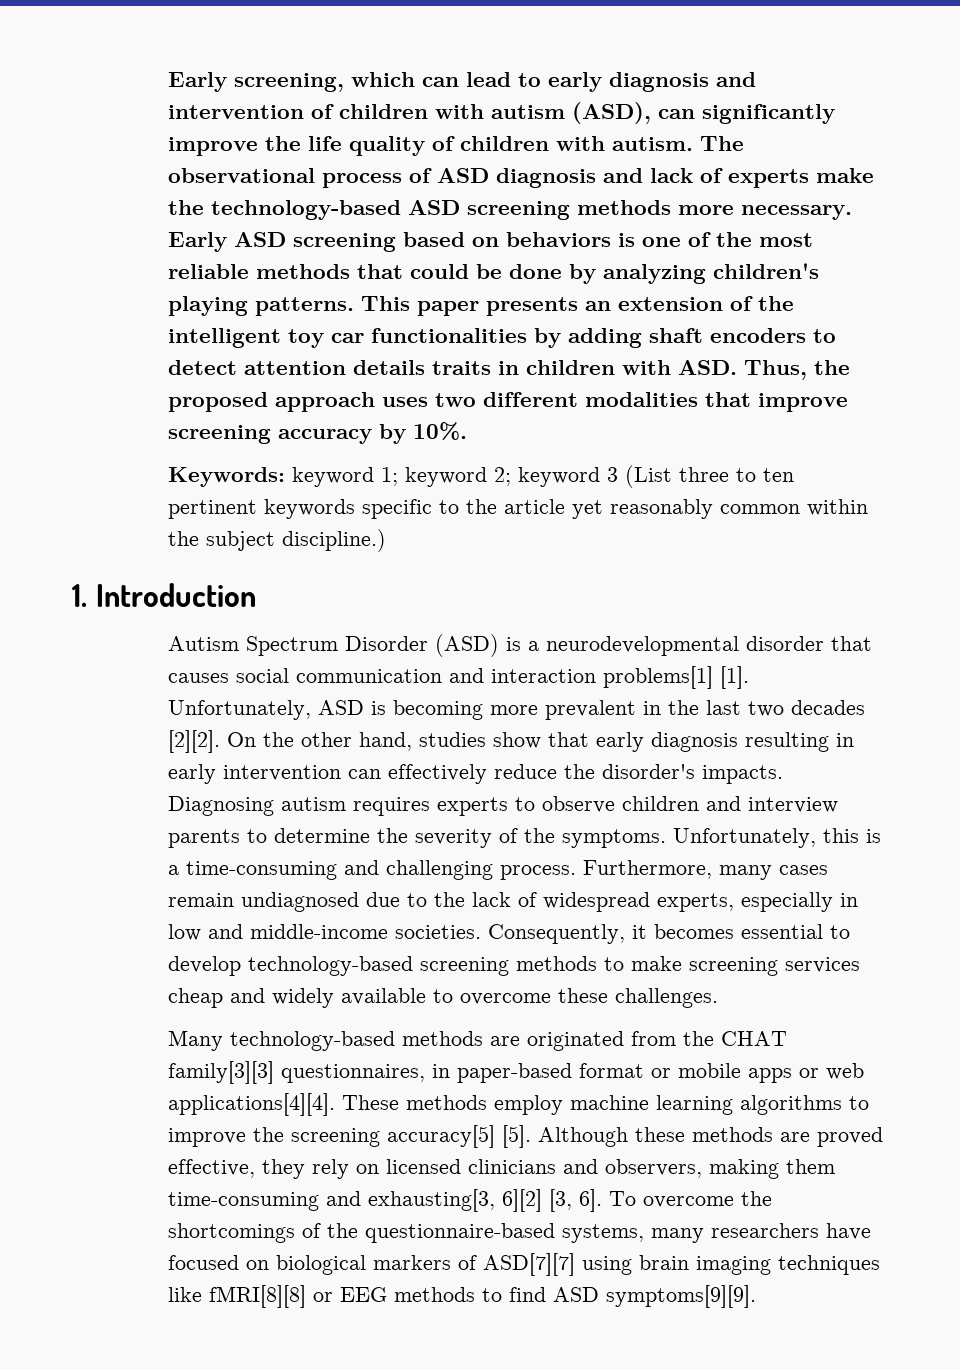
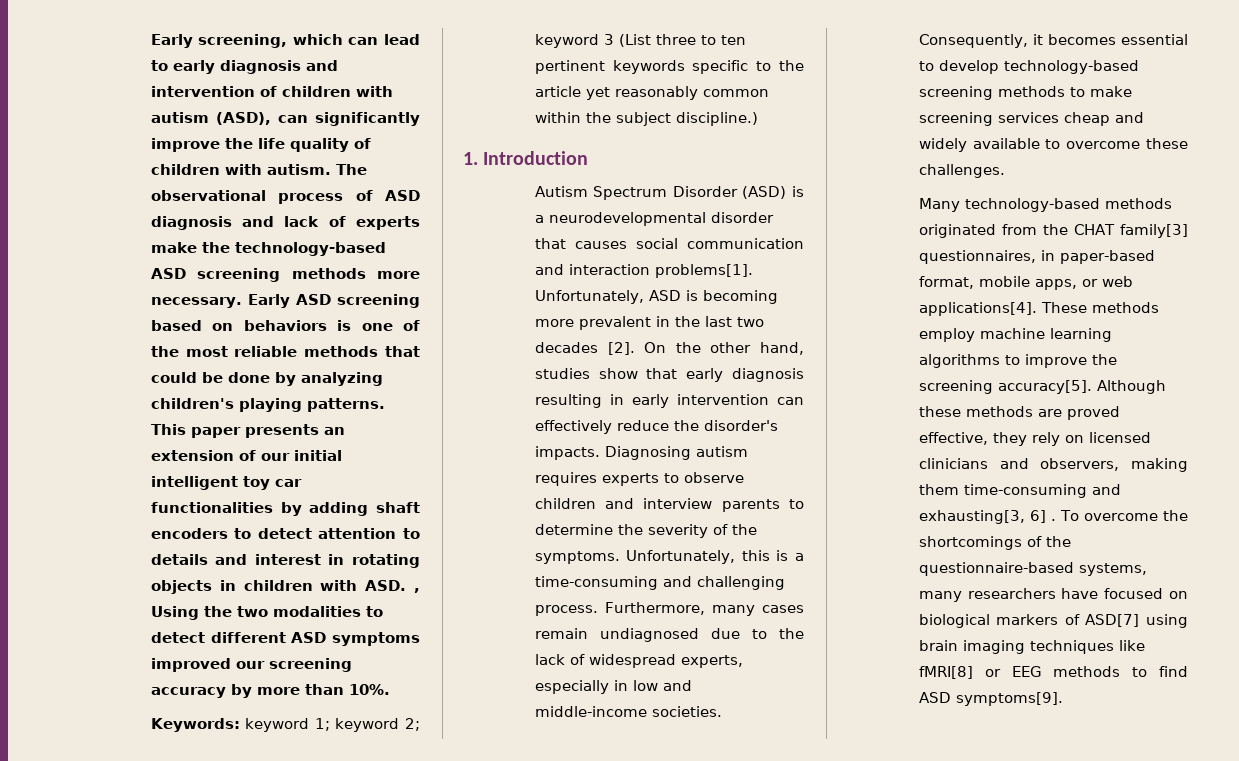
- This paper presents an extension of the intelligent toy car functionalities by adding shaft encoders to detect attention details traits in children with ASD. Thus, the proposed approach uses two different modalities that improve screening accuracy by 10%.
+ This paper presents an extension of our initial intelligent toy car functionalities by adding shaft encoders to detect attention to details and interest in rotating objects in children with ASD. , Using the two modalities to detect different ASD symptoms improved our screening accuracy by more than 10%.
- Autism Spectrum Disorder (ASD) is a neurodevelopmental disorder that causes social communication and interaction problems[1] [1].
+ Autism Spectrum Disorder (ASD) is a neurodevelopmental disorder that causes social communication and interaction problems[1].
- Unfortunately, ASD is becoming more prevalent in the last two decades [2][2].
+ Unfortunately, ASD is becoming more prevalent in the last two decades [2].
- Many technology-based methods are originated from the CHAT family[3][3] questionnaires, in paper-based format or mobile apps or web applications[4][4].
+ Many technology-based methods originated from the CHAT family[3] questionnaires, in paper-based format, mobile apps, or web applications[4].
- These methods employ machine learning algorithms to improve the screening accuracy[5] [5].
+ These methods employ machine learning algorithms to improve the screening accuracy[5].
- Although these methods are proved effective, they rely on licensed clinicians and observers, making them time-consuming and exhausting[3, 6][2] [3, 6].
+ Although these methods are proved effective, they rely on licensed clinicians and observers, making them time-consuming and exhausting[3, 6] .
- To overcome the shortcomings of the questionnaire-based systems, many researchers have focused on biological markers of ASD[7][7] using brain imaging techniques like fMRI[8][8] or EEG methods to find ASD symptoms[9][9].
+ To overcome the shortcomings of the questionnaire-based systems, many researchers have focused on biological markers of ASD[7] using brain imaging techniques like fMRI[8] or EEG methods to find ASD symptoms[9].

